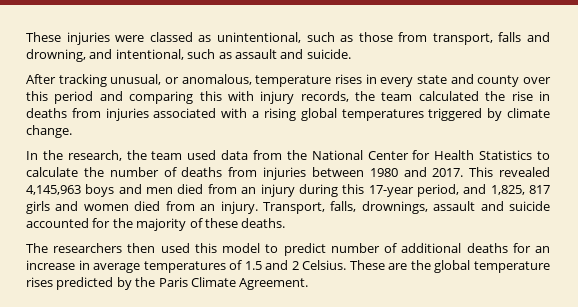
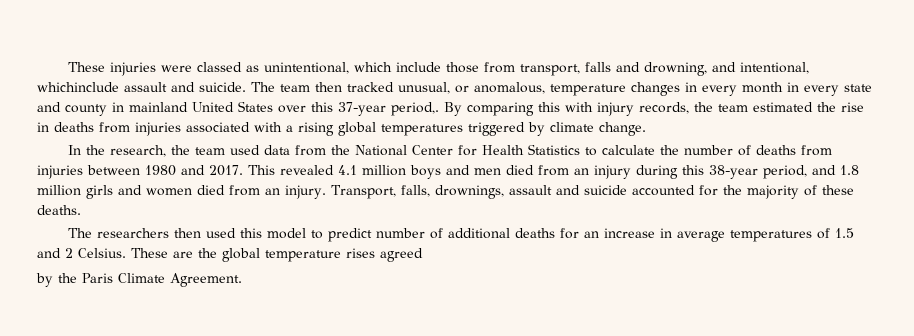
- These injuries were classed as unintentional, such as those from transport, falls and drowning, and intentional, such as assault and suicide.
- After tracking unusual, or anomalous, temperature rises in every state and county over this period and comparing this with injury records, the team calculated the rise in deaths from injuries associated with a rising global temperatures triggered by climate change.
+ These injuries were classed as unintentional, which include those from transport, falls and drowning, and intentional, whichinclude assault and suicide. The team then tracked unusual, or anomalous, temperature changes in every month in every state and county in mainland United States over this 37-year period,. By comparing this with injury records, the team estimated the rise in deaths from injuries associated with a rising global temperatures triggered by climate change.
- This revealed 4,145,963 boys and men died from an injury during this 17-year period, and 1,825, 817 girls and women died from an injury.
+ This revealed 4.1 million boys and men died from an injury during this 38-year period, and 1.8 million girls and women died from an injury.
- These are the global temperature rises predicted by the Paris Climate Agreement.
+ These are the global temperature rises agreed
+ by the Paris Climate Agreement.

